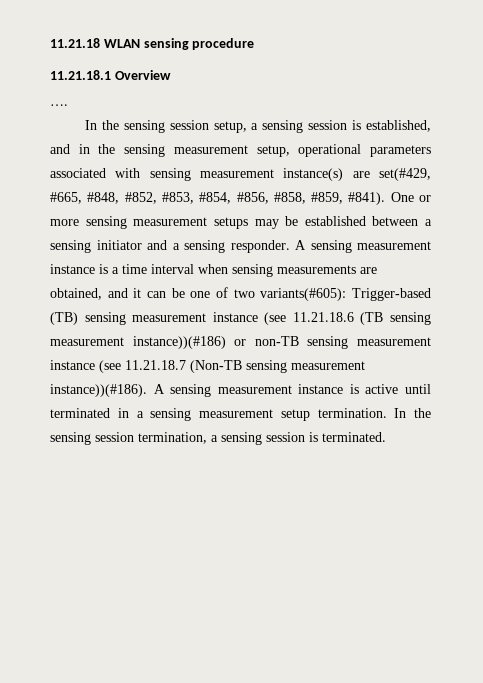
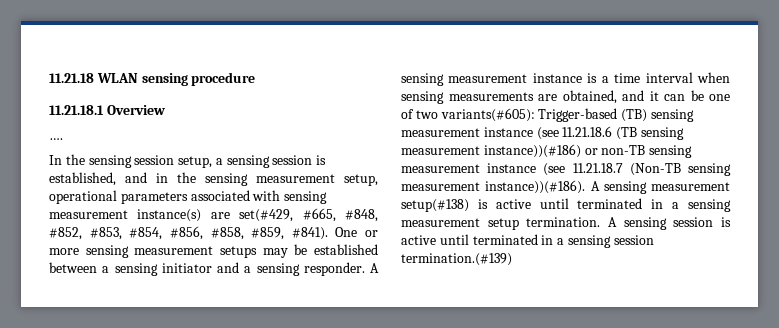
- A sensing measurement instance is active until terminated in a sensing measurement setup termination.
+ A sensing measurement setup(#138) is active until terminated in a sensing measurement setup termination.
- In the sensing session termination, a sensing session is terminated.
+ A sensing session is active until terminated in a sensing session termination.(#139)

